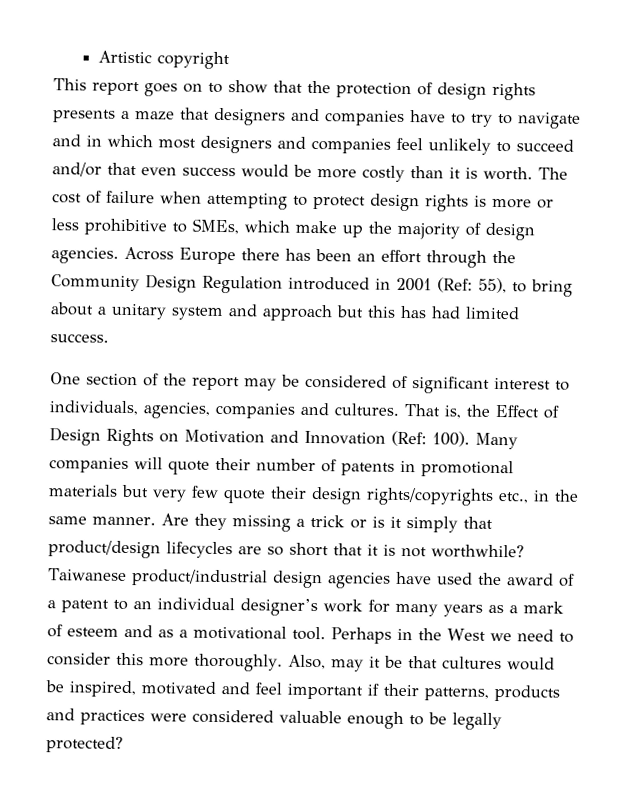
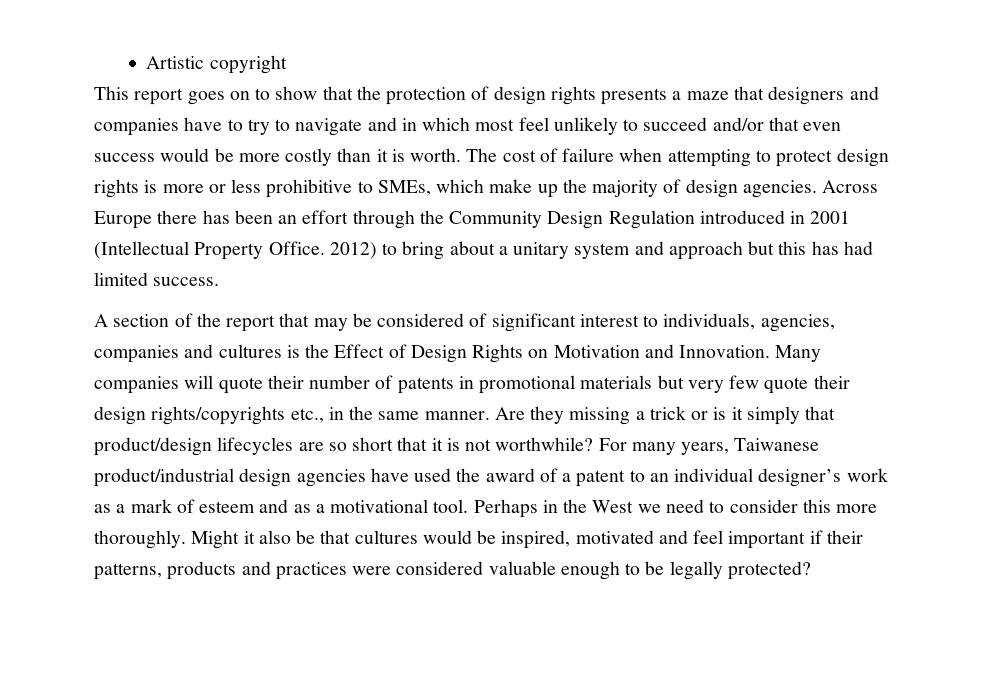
- This report goes on to show that the protection of design rights presents a maze that designers and companies have to try to navigate and in which most designers and companies feel unlikely to succeed and/or that even success would be more costly than it is worth.
+ This report goes on to show that the protection of design rights presents a maze that designers and companies have to try to navigate and in which most feel unlikely to succeed and/or that even success would be more costly than it is worth.
- Across Europe there has been an effort through the Community Design Regulation introduced in 2001 (Ref: 55), to bring about a unitary system and approach but this has had limited success.
+ Across Europe there has been an effort through the Community Design Regulation introduced in 2001 (Intellectual Property Office. 2012) to bring about a unitary system and approach but this has had limited success.
- One section of the report may be considered of significant interest to individuals, agencies, companies and cultures. That is, the Effect of Design Rights on Motivation and Innovation (Ref: 100).
+ A section of the report that may be considered of significant interest to individuals, agencies, companies and cultures is the Effect of Design Rights on Motivation and Innovation.
- Taiwanese product/industrial design agencies have used the award of a patent to an individual designer’s work for many years as a mark of esteem and as a motivational tool.
+ For many years, Taiwanese product/industrial design agencies have used the award of a patent to an individual designer’s work as a mark of esteem and as a motivational tool.
- Also, may it be that cultures would be inspired, motivated and feel important if their patterns, products and practices were considered valuable enough to be legally protected?
+ Might it also be that cultures would be inspired, motivated and feel important if their patterns, products and practices were considered valuable enough to be legally protected?

